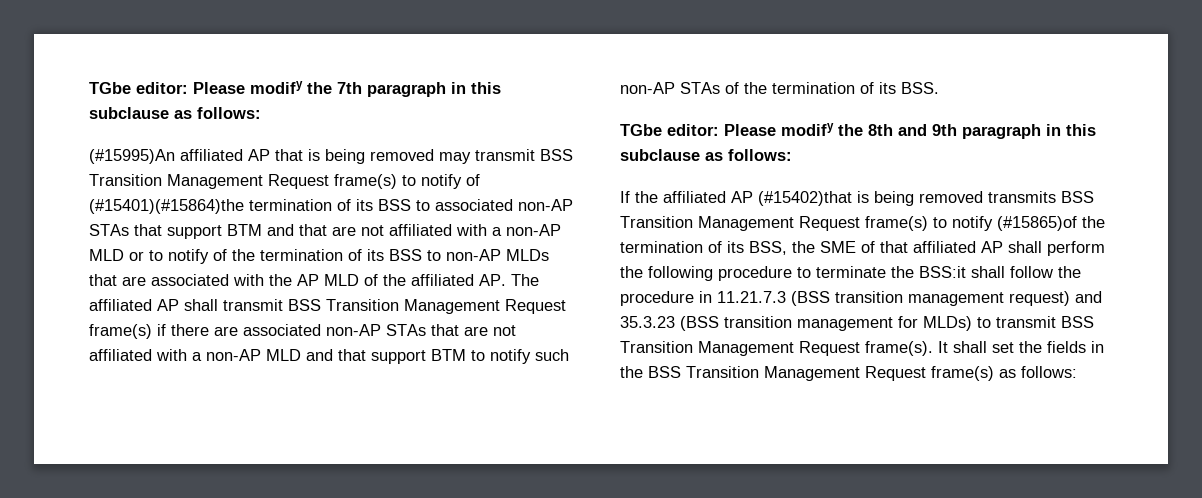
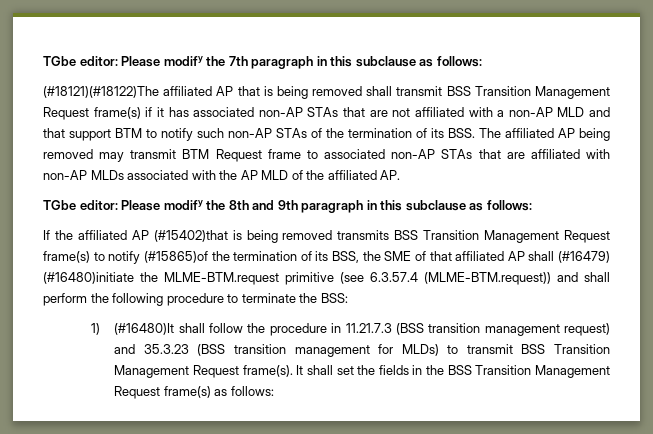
- (#15995)An affiliated AP that is being removed may transmit BSS Transition Management Request frame(s) to notify of (#15401)(#15864)the termination of its BSS to associated non-AP STAs that support BTM and that are not affiliated with a non-AP MLD or to notify of the termination of its BSS to non-AP MLDs that are associated with the AP MLD of the affiliated AP. The affiliated AP shall transmit BSS Transition Management Request frame(s) if there are associated non-AP STAs that are not affiliated with a non-AP MLD and that support BTM to notify such non-AP STAs of the termination of its BSS.
+ (#18121)(#18122)The affiliated AP that is being removed shall transmit BSS Transition Management Request frame(s) if it has associated non-AP STAs that are not affiliated with a non-AP MLD and that support BTM to notify such non-AP STAs of the termination of its BSS. The affiliated AP being removed may transmit BTM Request frame to associated non-AP STAs that are affiliated with non-AP MLDs associated with the AP MLD of the affiliated AP.
- If the affiliated AP (#15402)that is being removed transmits BSS Transition Management Request frame(s) to notify (#15865)of the termination of its BSS, the SME of that affiliated AP shall perform the following procedure to terminate the BSS:it shall follow the procedure in 11.21.7.3 (BSS transition management request) and 35.3.23 (BSS transition management for MLDs) to transmit BSS Transition Management Request frame(s).
+ If the affiliated AP (#15402)that is being removed transmits BSS Transition Management Request frame(s) to notify (#15865)of the termination of its BSS, the SME of that affiliated AP shall (#16479) (#16480)initiate the MLME-BTM.request primitive (see 6.3.57.4 (MLME-BTM.request)) and shall perform the following procedure to terminate the BSS:
+ 1) (#16480)It shall follow the procedure in 11.21.7.3 (BSS transition management request) and 35.3.23 (BSS transition management for MLDs) to transmit BSS Transition Management Request frame(s).

